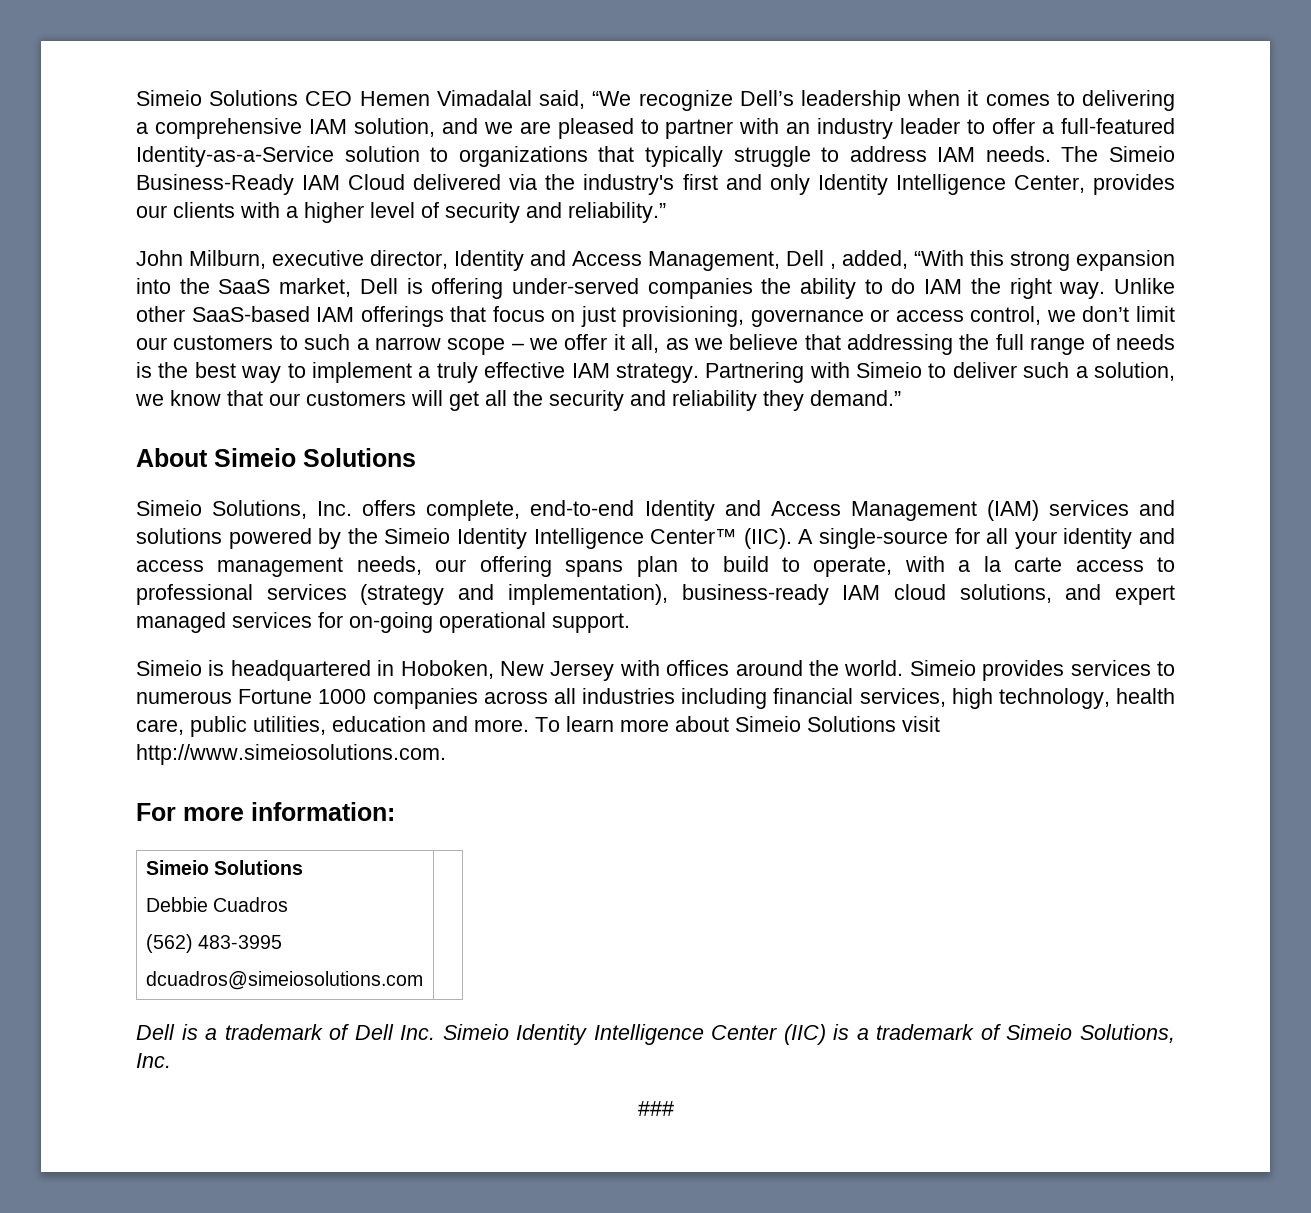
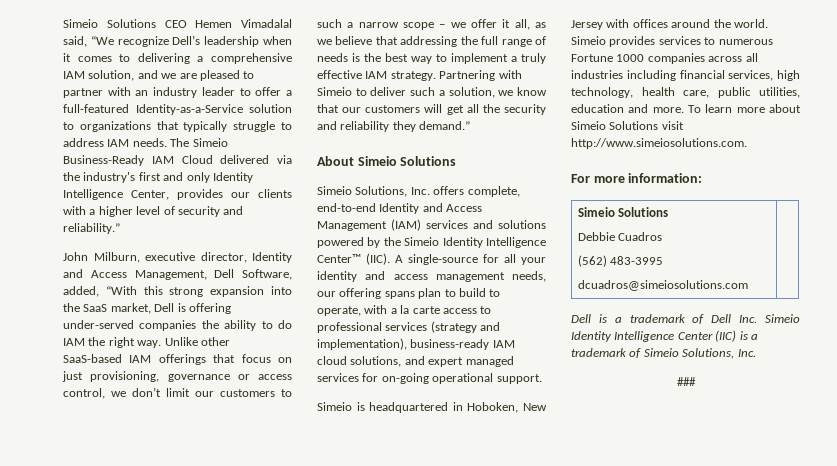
- John Milburn, executive director, Identity and Access Management, Dell , added, “With this strong expansion into the SaaS market, Dell is offering under-served companies the ability to do IAM the right way.
+ John Milburn, executive director, Identity and Access Management, Dell Software, added, “With this strong expansion into the SaaS market, Dell is offering under-served companies the ability to do IAM the right way.

